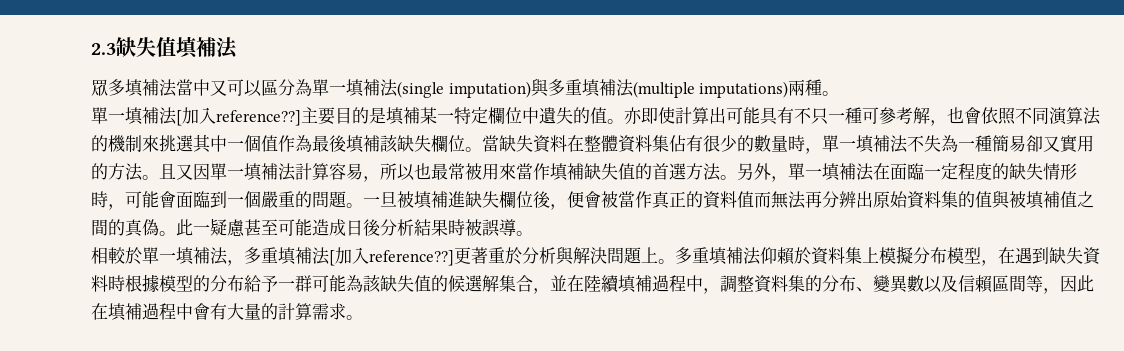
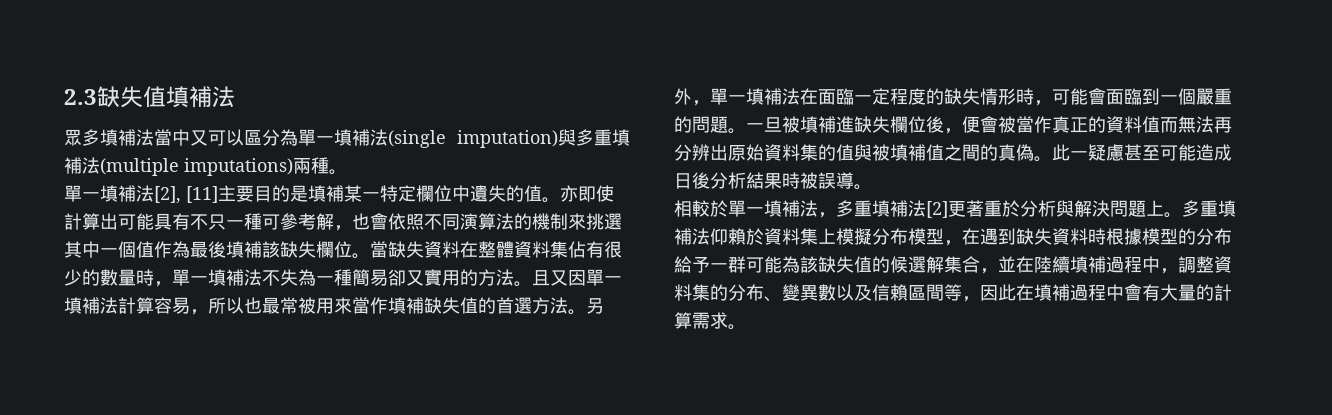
- 單一填補法[加入reference??]主要目的是填補某一特定欄位中遺失的值。
+ 單一填補法[2], [11]主要目的是填補某一特定欄位中遺失的值。
- 相較於單一填補法，多重填補法[加入reference??]更著重於分析與解決問題上。
+ 相較於單一填補法，多重填補法[2]更著重於分析與解決問題上。

